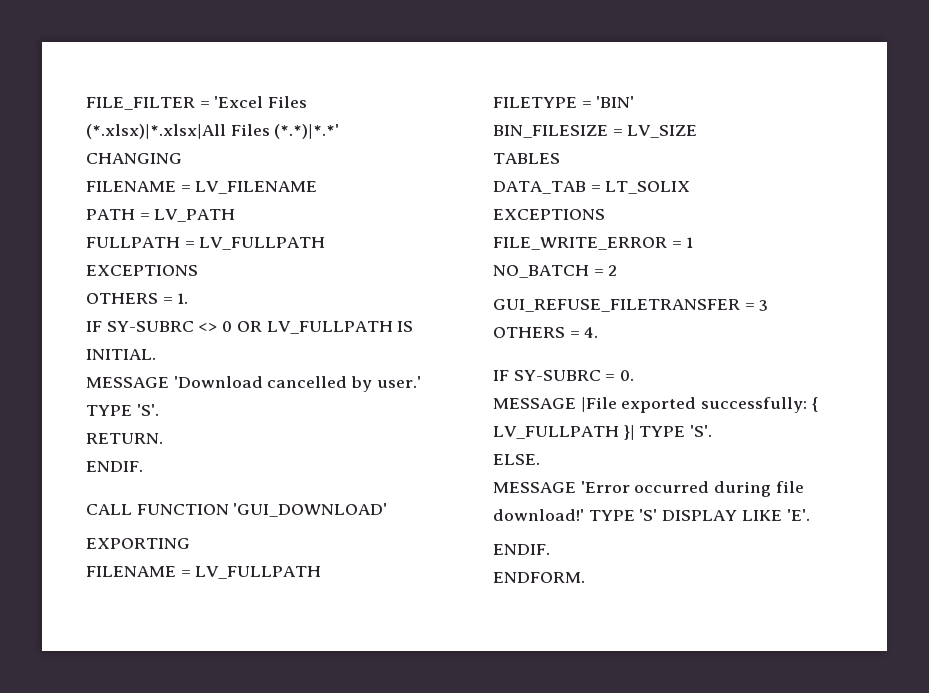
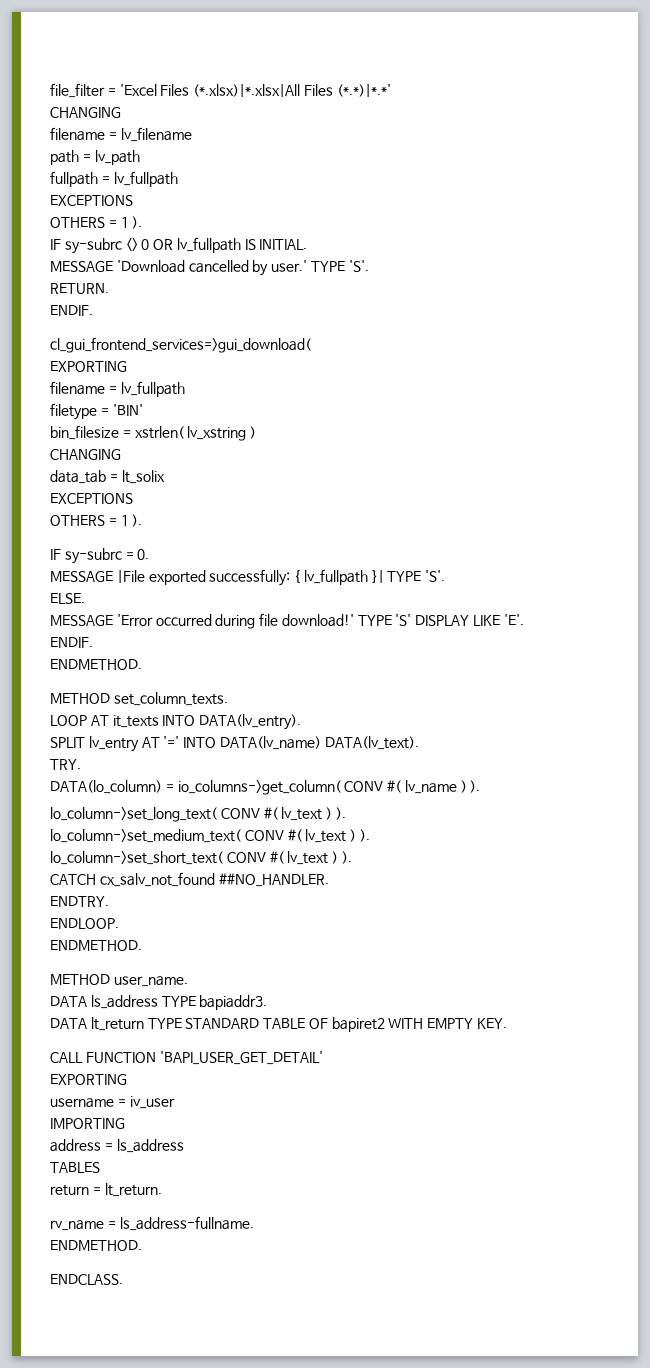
- FILE_FILTER = 'Excel Files (*.xlsx)|*.xlsx|All Files (*.*)|*.*'
+ file_filter = 'Excel Files (*.xlsx)|*.xlsx|All Files (*.*)|*.*'
- FILENAME = LV_FILENAME
- PATH = LV_PATH
- FULLPATH = LV_FULLPATH
+ filename = lv_filename
+ path = lv_path
+ fullpath = lv_fullpath
  EXCEPTIONS
- OTHERS = 1.
- IF SY-SUBRC <> 0 OR LV_FULLPATH IS INITIAL.
+ OTHERS = 1 ).
+ IF sy-subrc <> 0 OR lv_fullpath IS INITIAL.
- CALL FUNCTION 'GUI_DOWNLOAD'
+ cl_gui_frontend_services=>gui_download(
  EXPORTING
- FILENAME = LV_FULLPATH
- FILETYPE = 'BIN'
- BIN_FILESIZE = LV_SIZE
- TABLES
- DATA_TAB = LT_SOLIX
+ filename = lv_fullpath
+ filetype = 'BIN'
+ bin_filesize = xstrlen( lv_xstring )
+ CHANGING
+ data_tab = lt_solix
  EXCEPTIONS
- FILE_WRITE_ERROR = 1
- NO_BATCH = 2
- GUI_REFUSE_FILETRANSFER = 3
- OTHERS = 4.
- IF SY-SUBRC = 0.
+ OTHERS = 1 ).
+ IF sy-subrc = 0.
- MESSAGE |File exported successfully: { LV_FULLPATH }| TYPE 'S'.
+ MESSAGE |File exported successfully: { lv_fullpath }| TYPE 'S'.
  TYPE 'S' DISPLAY LIKE 'E'.
  ENDIF.
- ENDFORM.
+ ENDMETHOD.
+ METHOD set_column_texts.
+ LOOP AT it_texts INTO DATA(lv_entry).
+ SPLIT lv_entry AT '=' INTO DATA(lv_name) DATA(lv_text).
+ TRY.
+ DATA(lo_column) = io_columns->get_column( CONV #( lv_name ) ).
+ lo_column->set_long_text( CONV #( lv_text ) ).
+ lo_column->set_medium_text( CONV #( lv_text ) ).
+ lo_column->set_short_text( CONV #( lv_text ) ).
+ CATCH cx_salv_not_found ##NO_HANDLER.
+ ENDTRY.
+ ENDLOOP.
+ ENDMETHOD.
+ METHOD user_name.
+ DATA ls_address TYPE bapiaddr3.
+ DATA lt_return TYPE STANDARD TABLE OF bapiret2 WITH EMPTY KEY.
+ CALL FUNCTION 'BAPI_USER_GET_DETAIL'
+ EXPORTING
+ username = iv_user
+ IMPORTING
+ address = ls_address
+ TABLES
+ return = lt_return.
+ rv_name = ls_address-fullname.
+ ENDMETHOD.
+ ENDCLASS.

